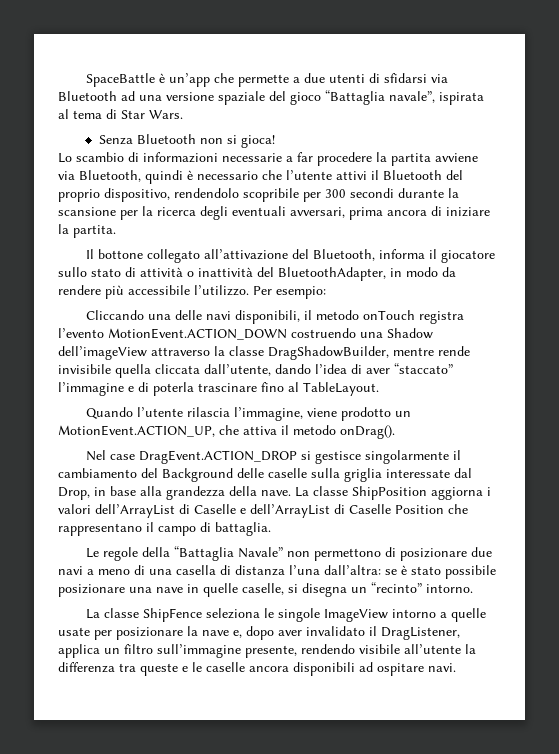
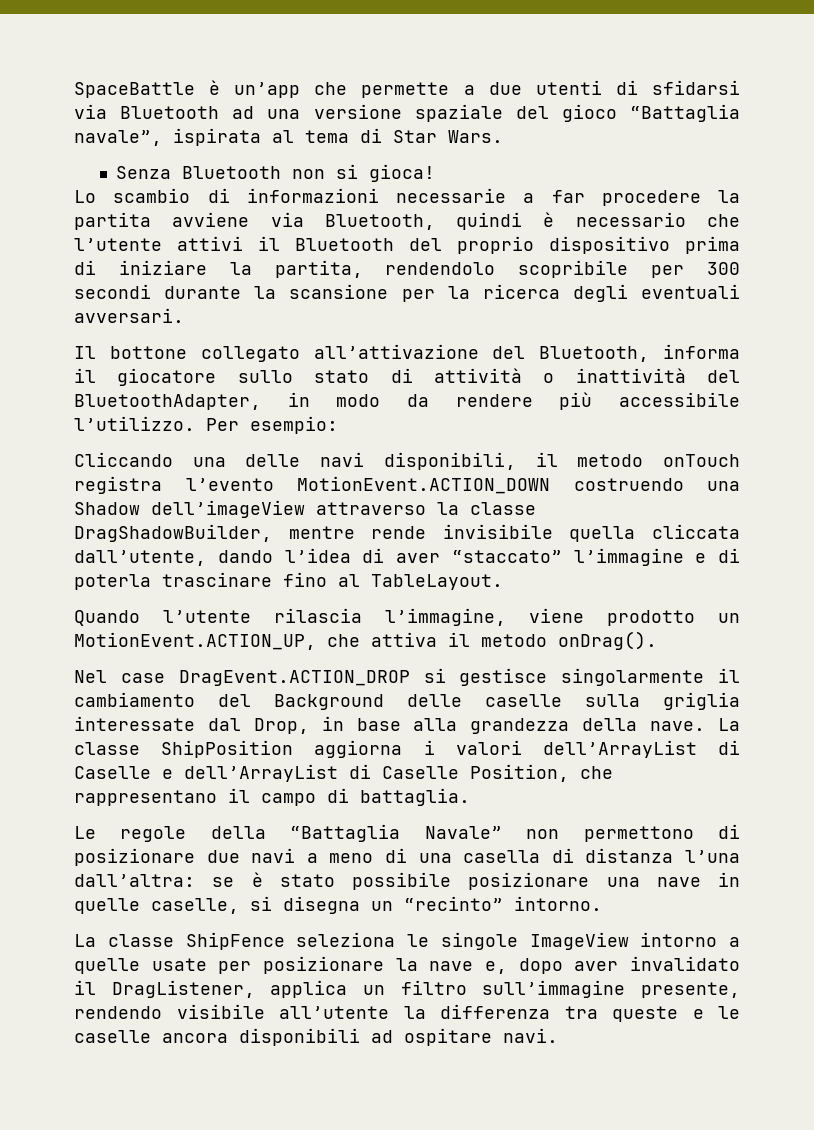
- Lo scambio di informazioni necessarie a far procedere la partita avviene via Bluetooth, quindi è necessario che l’utente attivi il Bluetooth del proprio dispositivo, rendendolo scopribile per 300 secondi durante la scansione per la ricerca degli eventuali avversari, prima ancora di iniziare la partita.
+ Lo scambio di informazioni necessarie a far procedere la partita avviene via Bluetooth, quindi è necessario che l’utente attivi il Bluetooth del proprio dispositivo prima di iniziare la partita, rendendolo scopribile per 300 secondi durante la scansione per la ricerca degli eventuali avversari.
- La classe ShipPosition aggiorna i valori dell’ArrayList di Caselle e dell’ArrayList di Caselle Position che rappresentano il campo di battaglia.
+ La classe ShipPosition aggiorna i valori dell’ArrayList di Caselle e dell’ArrayList di Caselle Position, che rappresentano il campo di battaglia.

